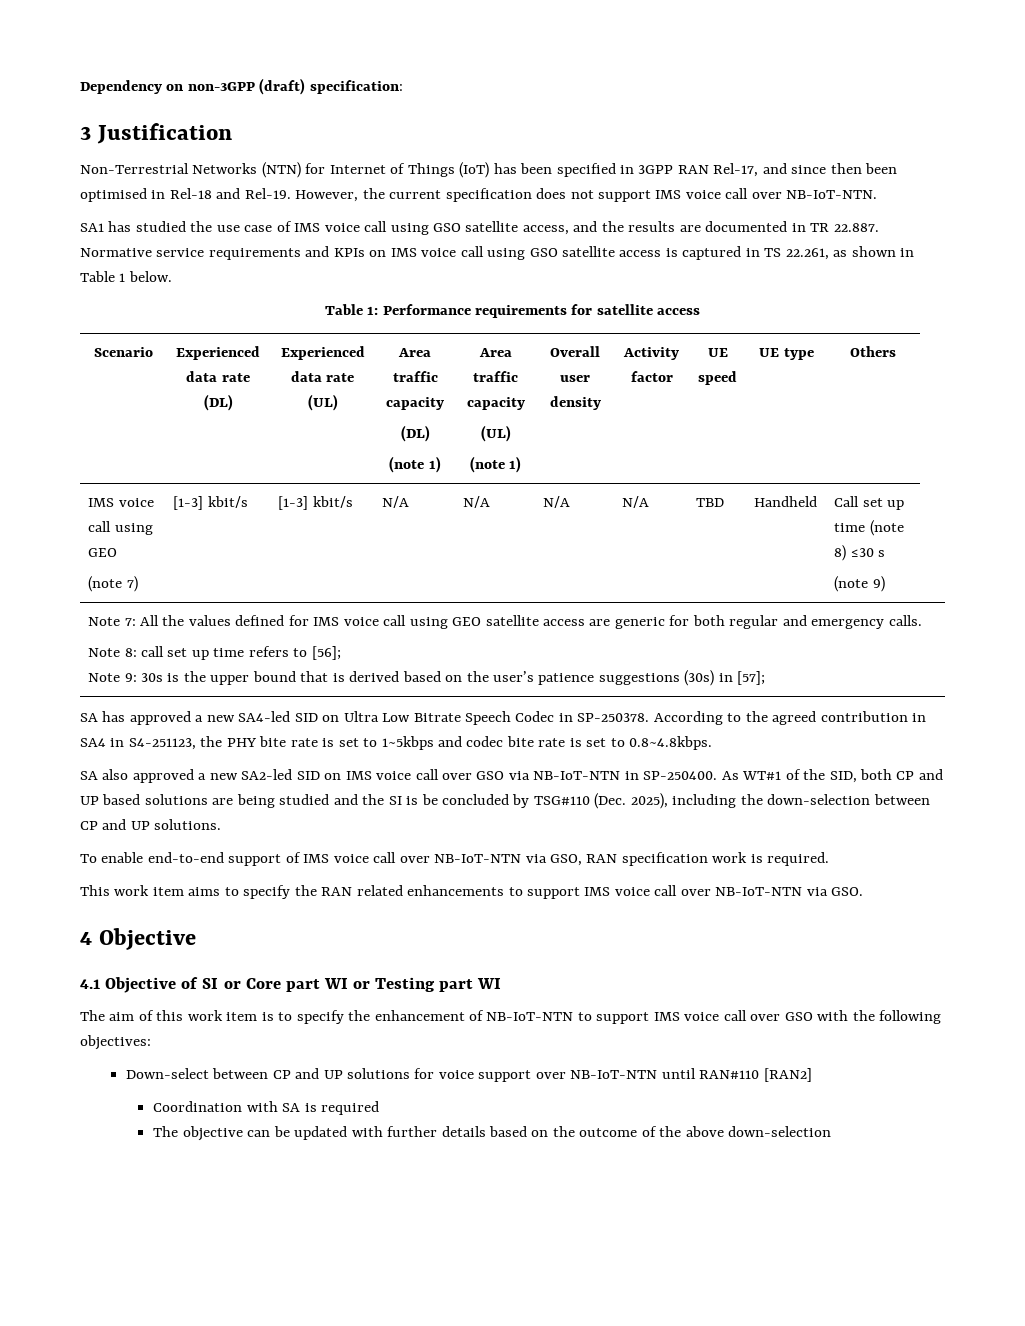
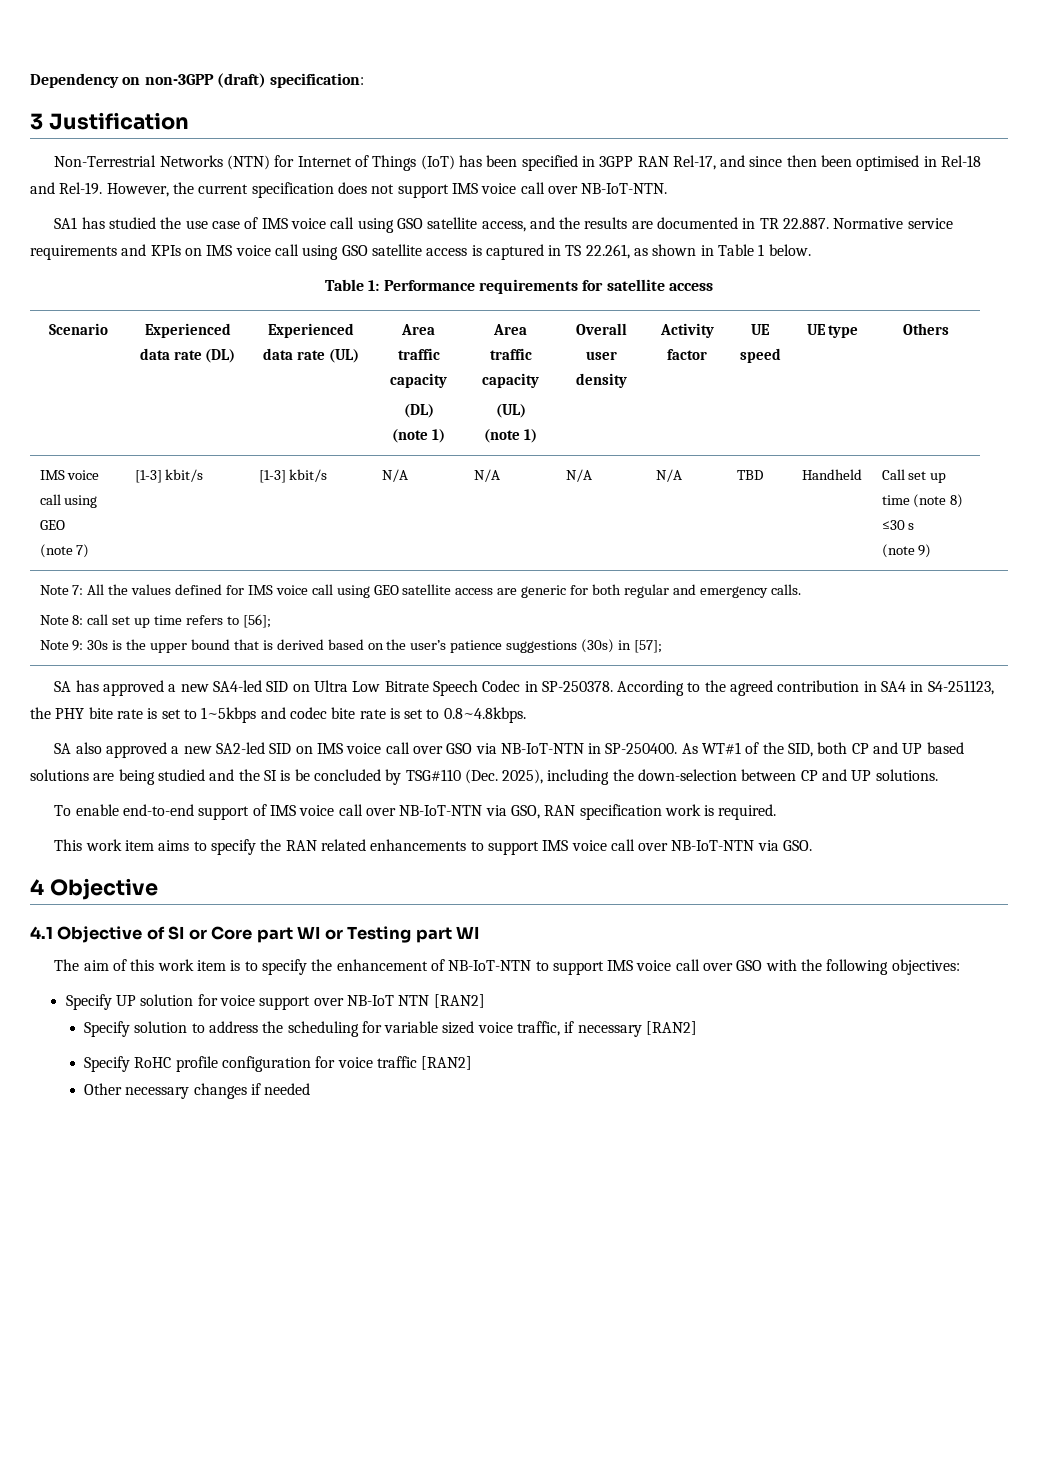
- Down-select between CP and UP solutions for voice support over NB-IoT-NTN until RAN#110 [RAN2]
- Coordination with SA is required
- The objective can be updated with further details based on the outcome of the above down-selection
+ Specify UP solution for voice support over NB-IoT NTN [RAN2]
+ Specify solution to address the scheduling for variable sized voice traffic, if necessary [RAN2]
+ Specify RoHC profile configuration for voice traffic [RAN2]
+ Other necessary changes if needed

